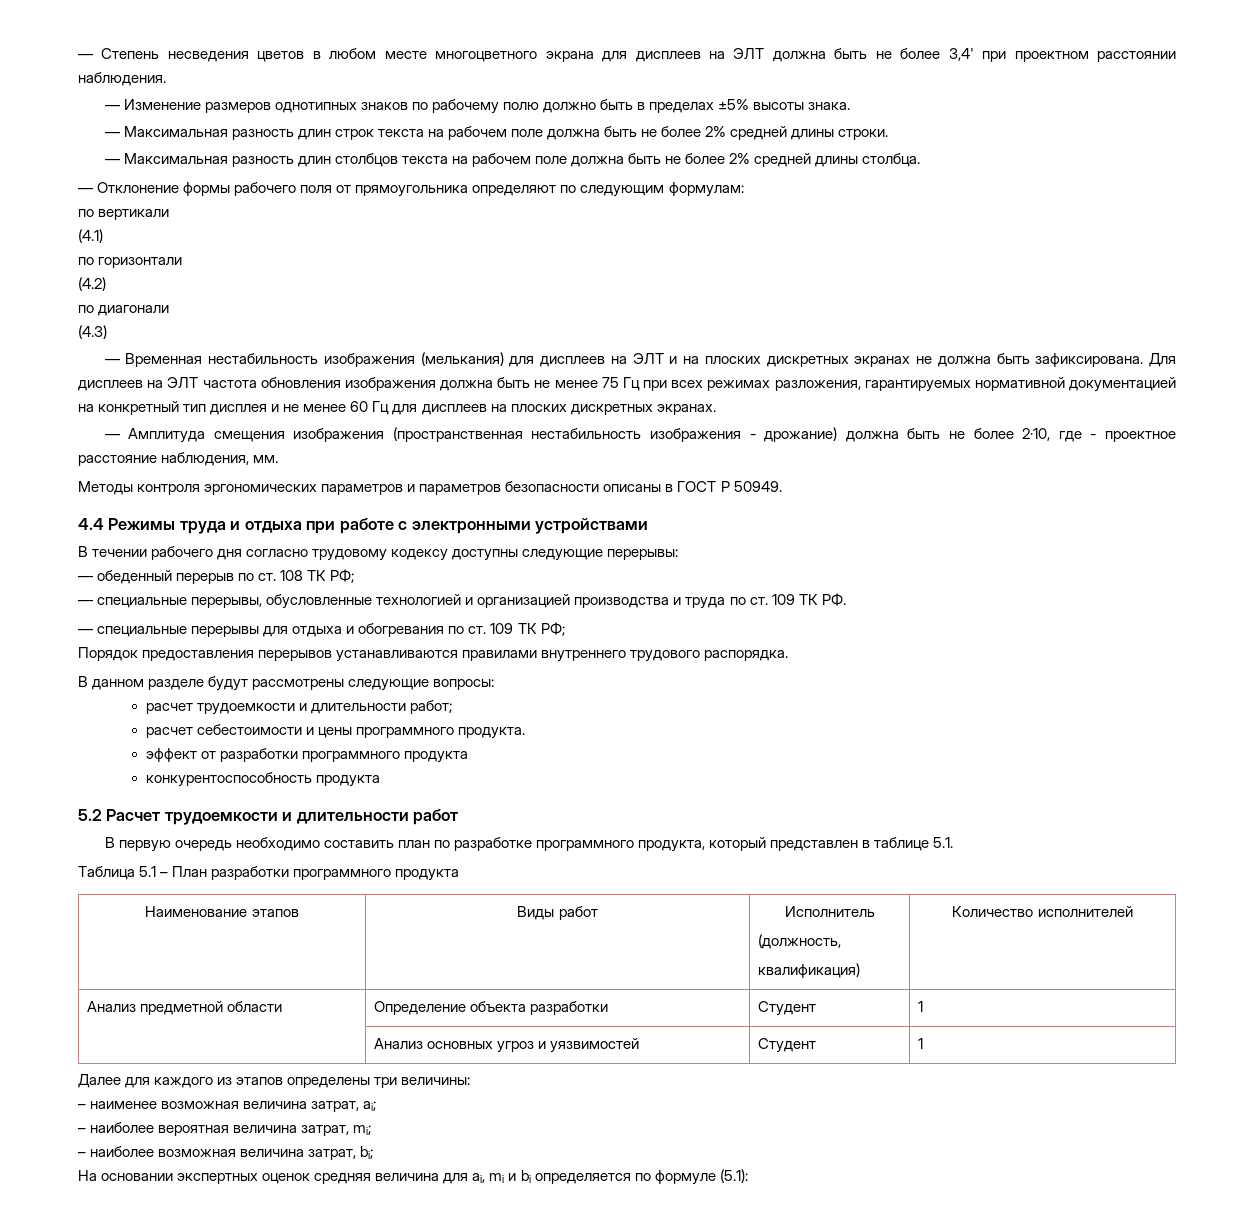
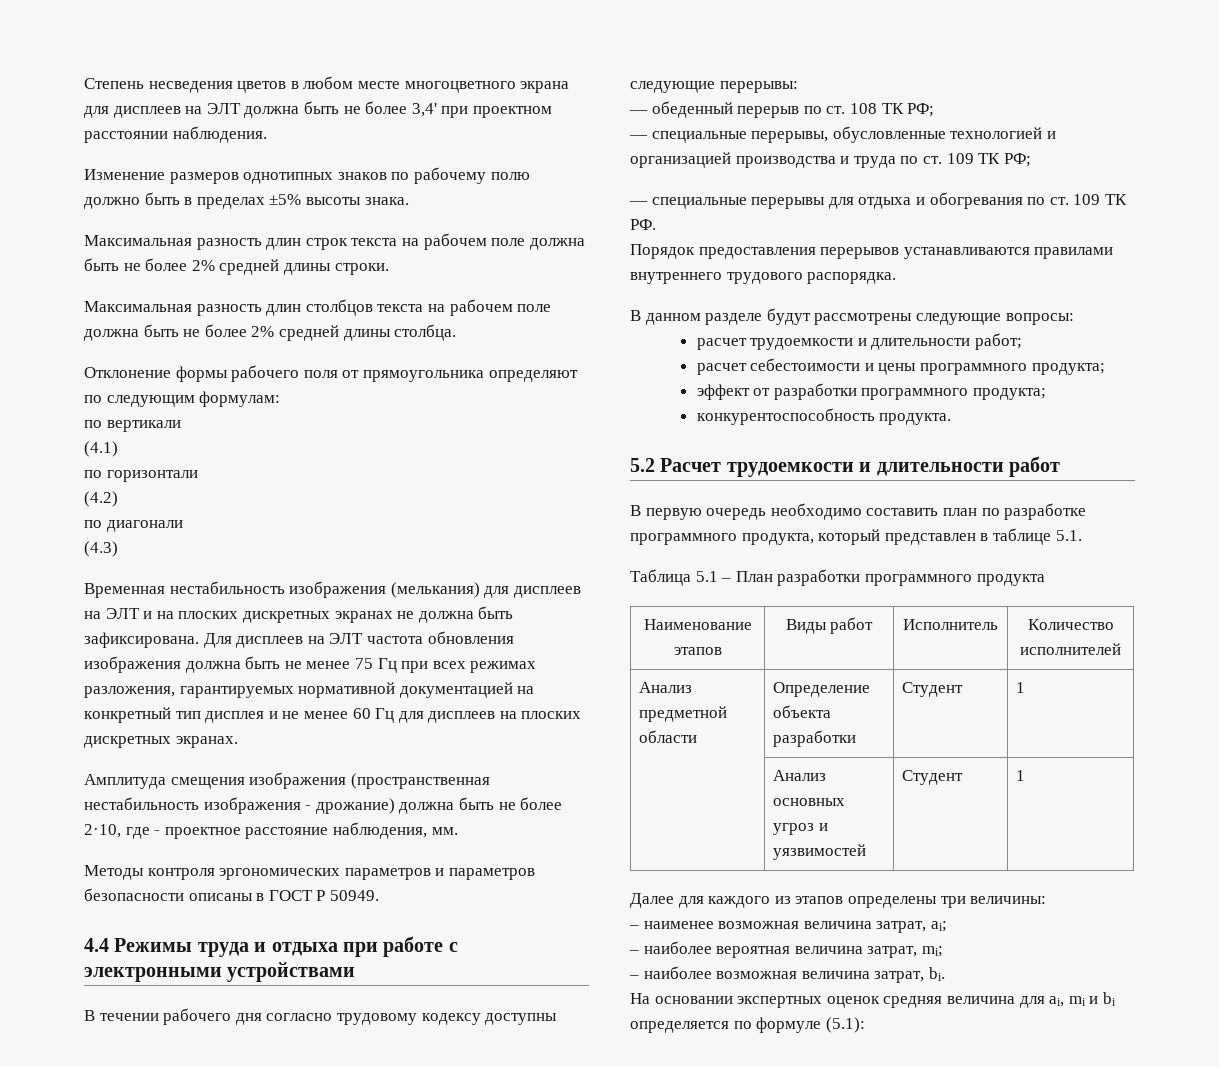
- — Степень несведения цветов в любом месте многоцветного экрана для дисплеев на ЭЛТ должна быть не более 3,4' при проектном расстоянии наблюдения.
+ Степень несведения цветов в любом месте многоцветного экрана для дисплеев на ЭЛТ должна быть не более 3,4' при проектном расстоянии наблюдения.
- — Изменение размеров однотипных знаков по рабочему полю должно быть в пределах ±5% высоты знака.
+ Изменение размеров однотипных знаков по рабочему полю должно быть в пределах ±5% высоты знака.
- — Максимальная разность длин строк текста на рабочем поле должна быть не более 2% средней длины строки.
+ Максимальная разность длин строк текста на рабочем поле должна быть не более 2% средней длины строки.
- — Максимальная разность длин столбцов текста на рабочем поле должна быть не более 2% средней длины столбца.
+ Максимальная разность длин столбцов текста на рабочем поле должна быть не более 2% средней длины столбца.
- — Отклонение формы рабочего поля от прямоугольника определяют по следующим формулам:
+ Отклонение формы рабочего поля от прямоугольника определяют по следующим формулам:
- — Временная нестабильность изображения (мелькания) для дисплеев на ЭЛТ и на плоских дискретных экранах не должна быть зафиксирована.
+ Временная нестабильность изображения (мелькания) для дисплеев на ЭЛТ и на плоских дискретных экранах не должна быть зафиксирована.
- — Амплитуда смещения изображения (пространственная нестабильность изображения - дрожание) должна быть не более 2·10, где - проектное расстояние наблюдения, мм.
+ Амплитуда смещения изображения (пространственная нестабильность изображения - дрожание) должна быть не более 2·10, где - проектное расстояние наблюдения, мм.
- — специальные перерывы, обусловленные технологией и организацией производства и труда по ст. 109 ТК РФ.
+ — специальные перерывы, обусловленные технологией и организацией производства и труда по ст. 109 ТК РФ;
- — специальные перерывы для отдыха и обогревания по ст. 109 ТК РФ;
+ — специальные перерывы для отдыха и обогревания по ст. 109 ТК РФ.
- расчет себестоимости и цены программного продукта.
+ расчет себестоимости и цены программного продукта;
- эффект от разработки программного продукта
+ эффект от разработки программного продукта;
- конкурентоспособность продукта
+ конкурентоспособность продукта.
- Наименование этапов | Виды работ | Исполнитель
- (должность,
- квалификация) | Количество исполнителей
+ Наименование этапов | Виды работ | Исполнитель | Количество исполнителей
- – наиболее возможная величина затрат, bi;
+ – наиболее возможная величина затрат, bi.

